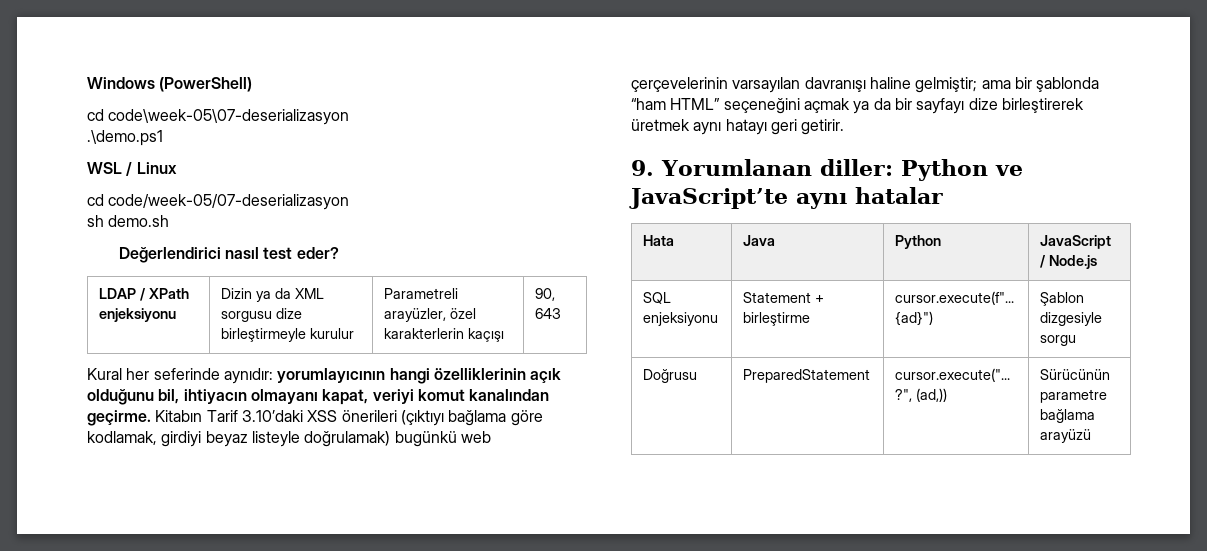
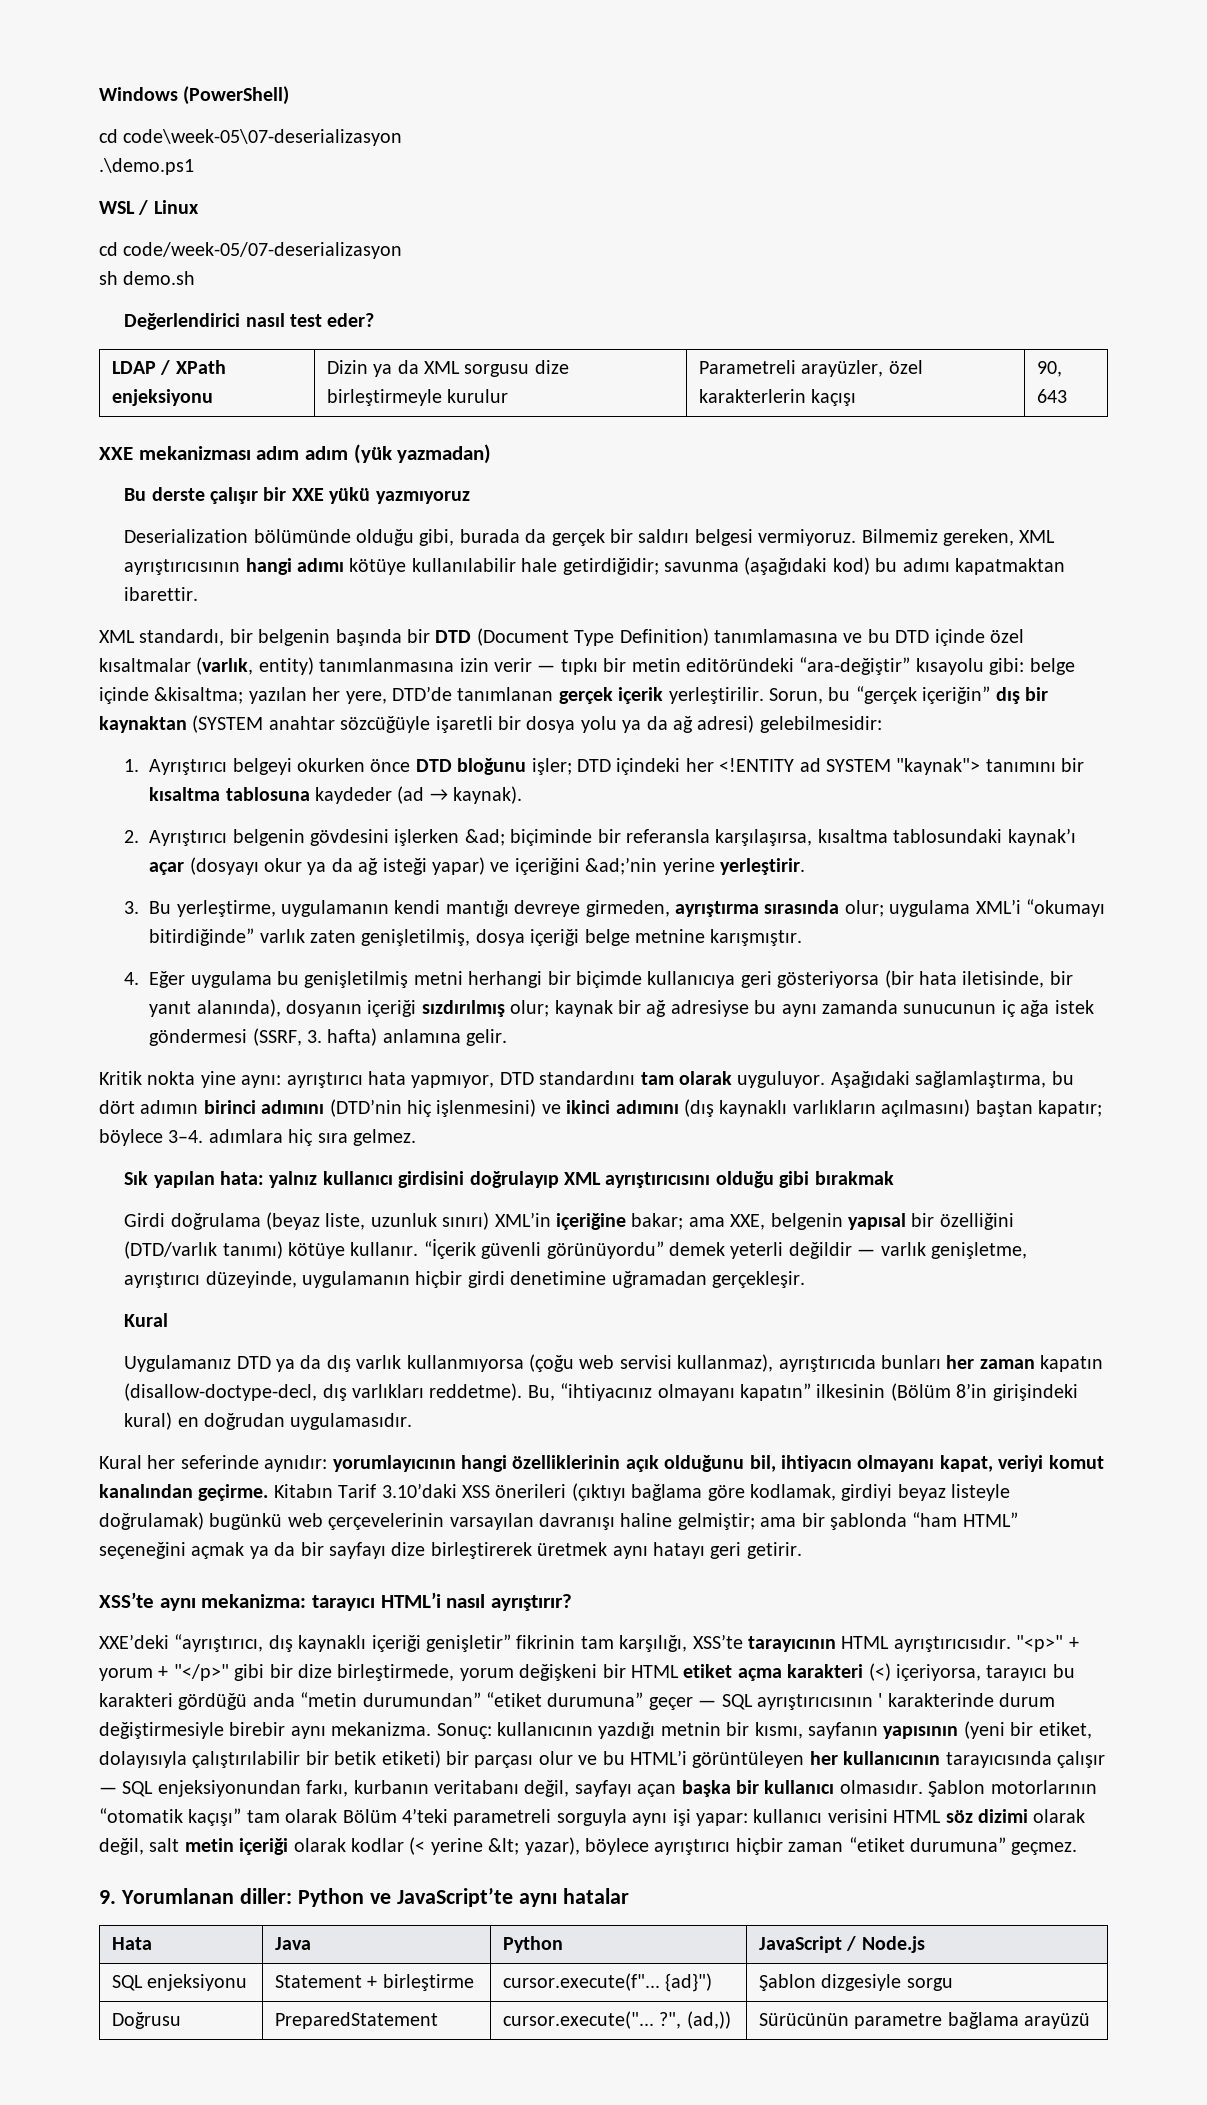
+ XXE mekanizması adım adım (yük yazmadan)
+ Bu derste çalışır bir XXE yükü yazmıyoruz
+ Deserialization bölümünde olduğu gibi, burada da gerçek bir saldırı belgesi vermiyoruz. Bilmemiz gereken, XML ayrıştırıcısının hangi adımı kötüye kullanılabilir hale getirdiğidir; savunma (aşağıdaki kod) bu adımı kapatmaktan ibarettir.
+ XML standardı, bir belgenin başında bir DTD (Document Type Definition) tanımlamasına ve bu DTD içinde özel kısaltmalar (varlık, entity) tanımlanmasına izin verir — tıpkı bir metin editöründeki “ara-değiştir” kısayolu gibi: belge içinde &kisaltma; yazılan her yere, DTD’de tanımlanan gerçek içerik yerleştirilir. Sorun, bu “gerçek içeriğin” dış bir kaynaktan (SYSTEM anahtar sözcüğüyle işaretli bir dosya yolu ya da ağ adresi) gelebilmesidir:
+ 1. Ayrıştırıcı belgeyi okurken önce DTD bloğunu işler; DTD içindeki her <!ENTITY ad SYSTEM "kaynak"> tanımını bir kısaltma tablosuna kaydeder (ad → kaynak).
+ 2. Ayrıştırıcı belgenin gövdesini işlerken &ad; biçiminde bir referansla karşılaşırsa, kısaltma tablosundaki kaynak’ı açar (dosyayı okur ya da ağ isteği yapar) ve içeriğini &ad;’nin yerine yerleştirir.
+ 3. Bu yerleştirme, uygulamanın kendi mantığı devreye girmeden, ayrıştırma sırasında olur; uygulama XML’i “okumayı bitirdiğinde” varlık zaten genişletilmiş, dosya içeriği belge metnine karışmıştır.
+ 4. Eğer uygulama bu genişletilmiş metni herhangi bir biçimde kullanıcıya geri gösteriyorsa (bir hata iletisinde, bir yanıt alanında), dosyanın içeriği sızdırılmış olur; kaynak bir ağ adresiyse bu aynı zamanda sunucunun iç ağa istek göndermesi (SSRF, 3. hafta) anlamına gelir.
+ Kritik nokta yine aynı: ayrıştırıcı hata yapmıyor, DTD standardını tam olarak uyguluyor. Aşağıdaki sağlamlaştırma, bu dört adımın birinci adımını (DTD’nin hiç işlenmesini) ve ikinci adımını (dış kaynaklı varlıkların açılmasını) baştan kapatır; böylece 3–4. adımlara hiç sıra gelmez.
+ Sık yapılan hata: yalnız kullanıcı girdisini doğrulayıp XML ayrıştırıcısını olduğu gibi bırakmak
+ Girdi doğrulama (beyaz liste, uzunluk sınırı) XML’in içeriğine bakar; ama XXE, belgenin yapısal bir özelliğini (DTD/varlık tanımı) kötüye kullanır. “İçerik güvenli görünüyordu” demek yeterli değildir — varlık genişletme, ayrıştırıcı düzeyinde, uygulamanın hiçbir girdi denetimine uğramadan gerçekleşir.
+ Kural
+ Uygulamanız DTD ya da dış varlık kullanmıyorsa (çoğu web servisi kullanmaz), ayrıştırıcıda bunları her zaman kapatın (disallow-doctype-decl, dış varlıkları reddetme). Bu, “ihtiyacınız olmayanı kapatın” ilkesinin (Bölüm 8’in girişindeki kural) en doğrudan uygulamasıdır.
+ XSS’te aynı mekanizma: tarayıcı HTML’i nasıl ayrıştırır?
+ XXE’deki “ayrıştırıcı, dış kaynaklı içeriği genişletir” fikrinin tam karşılığı, XSS’te tarayıcının HTML ayrıştırıcısıdır. "<p>" + yorum + "</p>" gibi bir dize birleştirmede, yorum değişkeni bir HTML etiket açma karakteri (<) içeriyorsa, tarayıcı bu karakteri gördüğü anda “metin durumundan” “etiket durumuna” geçer — SQL ayrıştırıcısının ' karakterinde durum değiştirmesiyle birebir aynı mekanizma. Sonuç: kullanıcının yazdığı metnin bir kısmı, sayfanın yapısının (yeni bir etiket, dolayısıyla çalıştırılabilir bir betik etiketi) bir parçası olur ve bu HTML’i görüntüleyen her kullanıcının tarayıcısında çalışır — SQL enjeksiyonundan farkı, kurbanın veritabanı değil, sayfayı açan başka bir kullanıcı olmasıdır. Şablon motorlarının “otomatik kaçışı” tam olarak Bölüm 4’teki parametreli sorguyla aynı işi yapar: kullanıcı verisini HTML söz dizimi olarak değil, salt metin içeriği olarak kodlar (< yerine &lt; yazar), böylece ayrıştırıcı hiçbir zaman “etiket durumuna” geçmez.

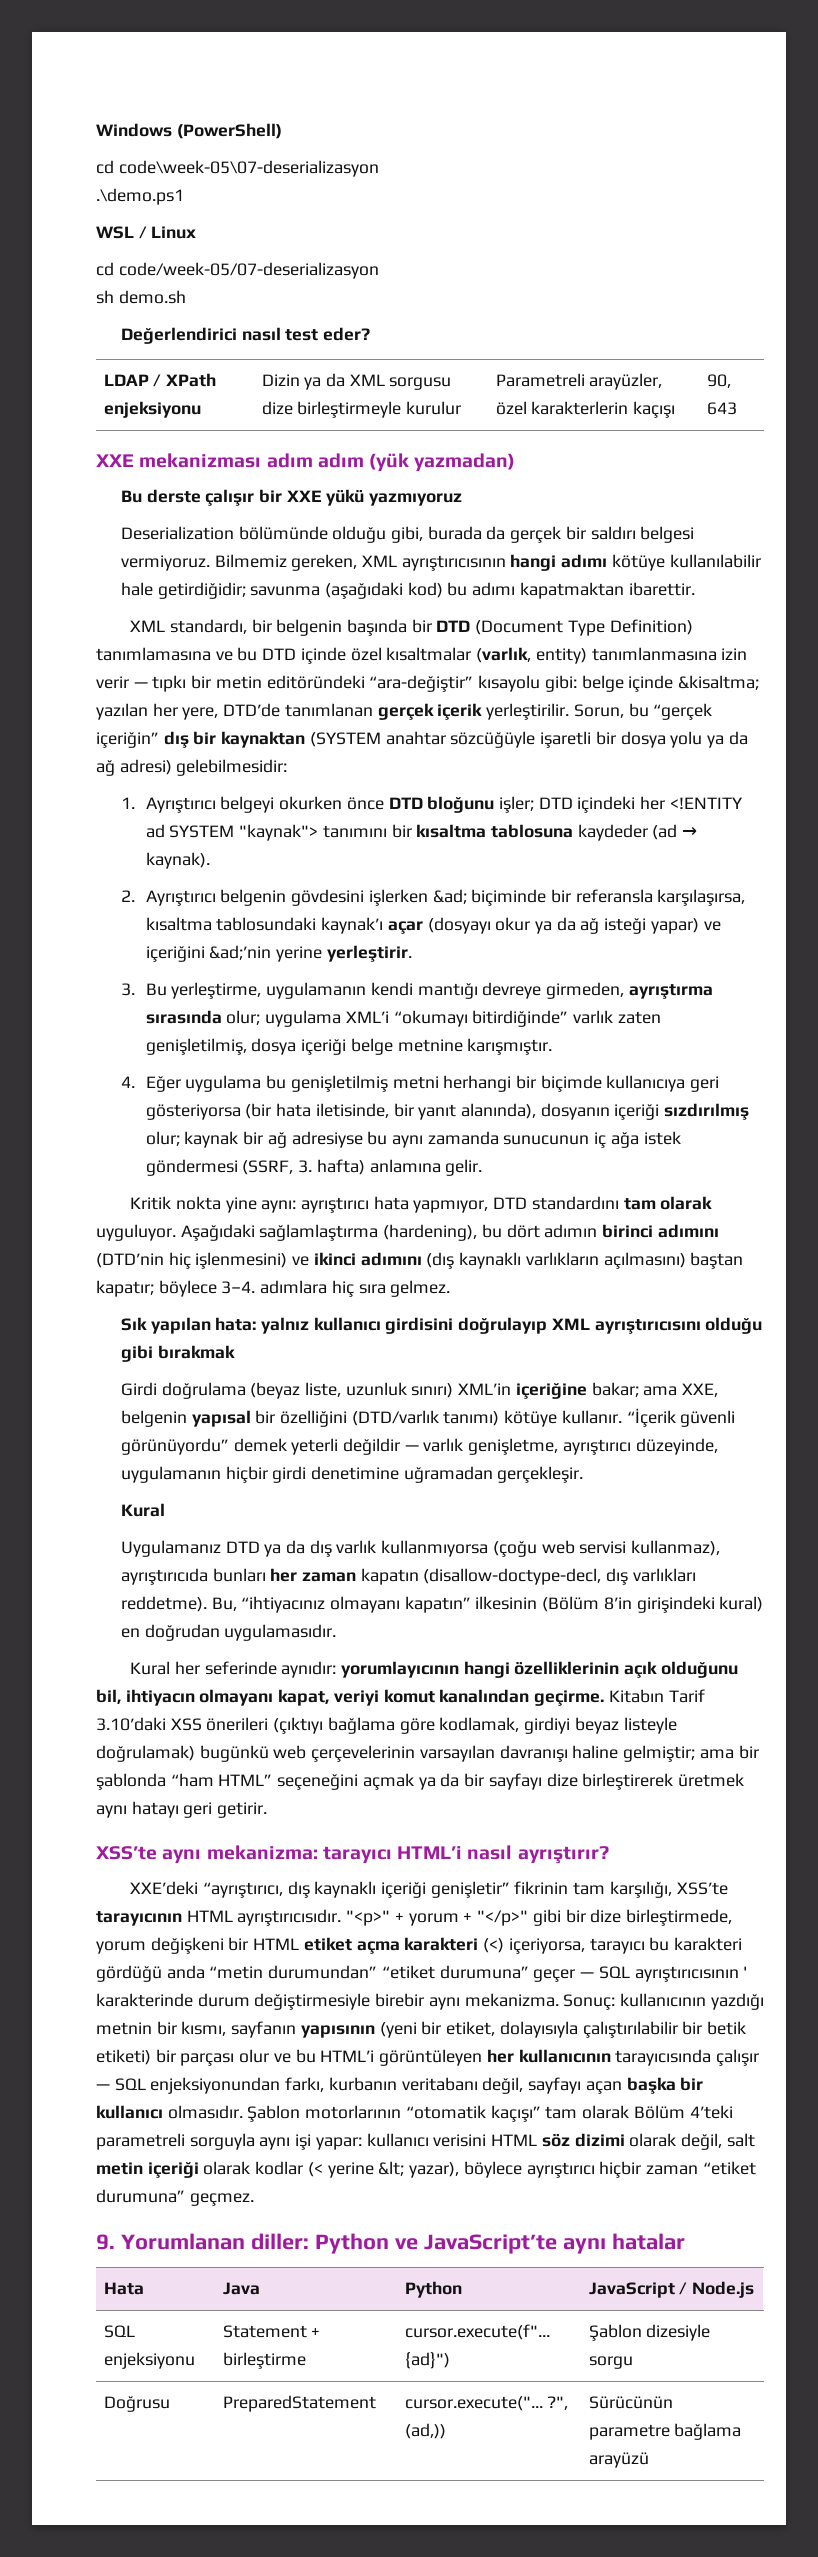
- Aşağıdaki sağlamlaştırma, bu dört adımın birinci adımını (DTD’nin hiç işlenmesini) ve ikinci adımını (dış kaynaklı varlıkların açılmasını) baştan kapatır; böylece 3–4. adımlara hiç sıra gelmez.
+ Aşağıdaki sağlamlaştırma (hardening), bu dört adımın birinci adımını (DTD’nin hiç işlenmesini) ve ikinci adımını (dış kaynaklı varlıkların açılmasını) baştan kapatır; böylece 3–4. adımlara hiç sıra gelmez.
- SQL enjeksiyonu | Statement + birleştirme | cursor.execute(f"... {ad}") | Şablon dizgesiyle sorgu
+ SQL enjeksiyonu | Statement + birleştirme | cursor.execute(f"... {ad}") | Şablon dizesiyle sorgu

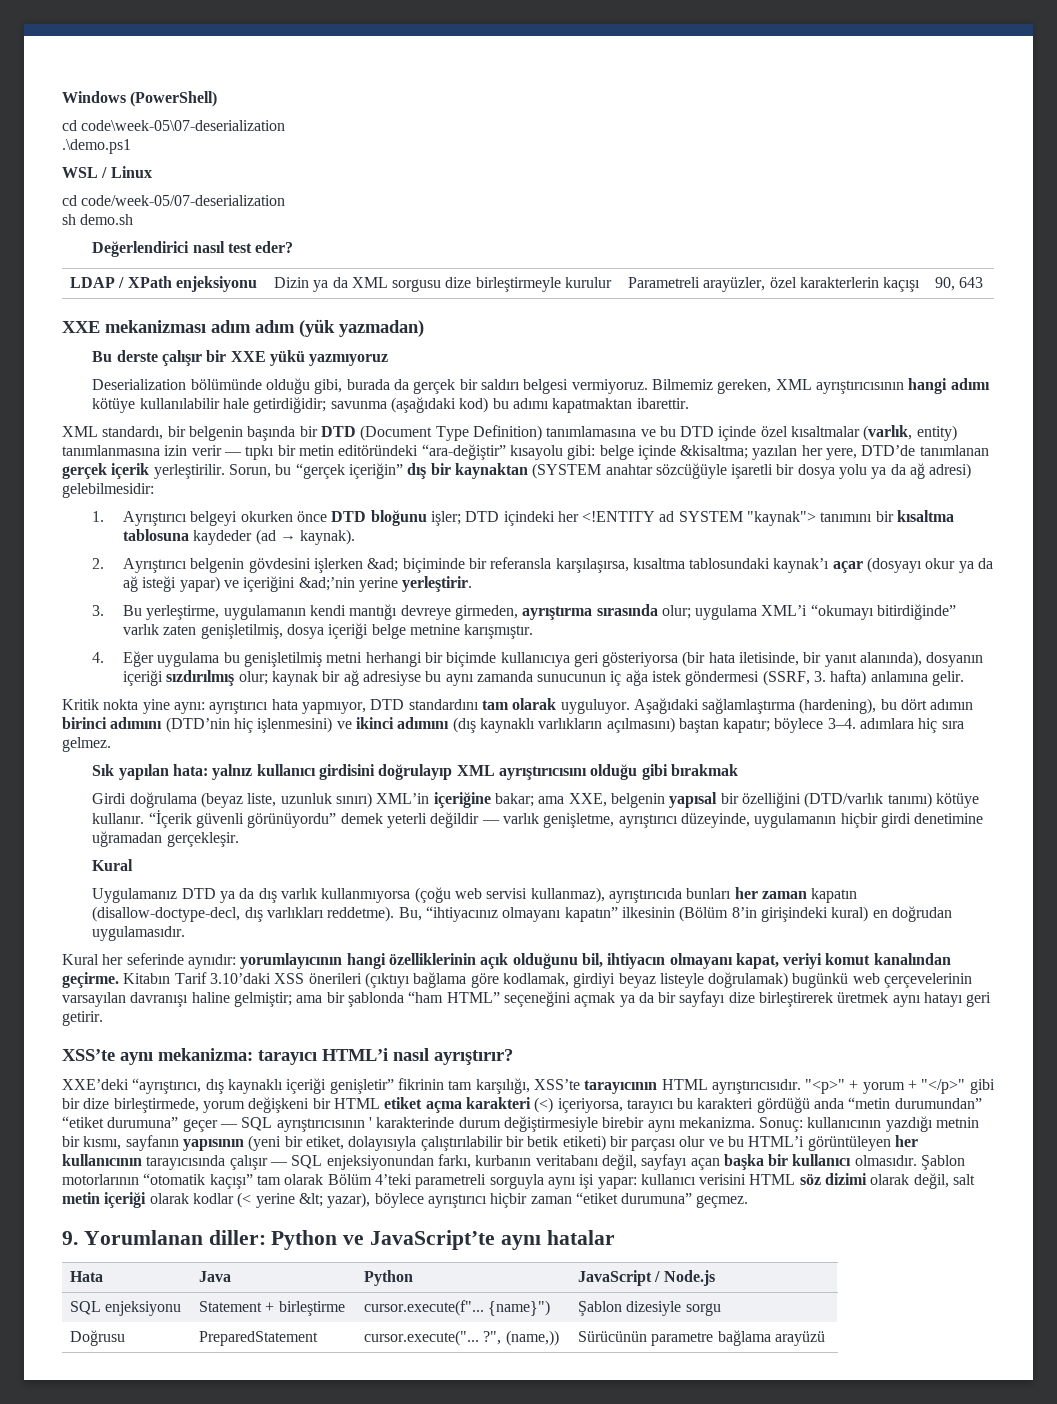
- cd code\week-05\07-deserializasyon
+ cd code\week-05\07-deserialization
- cd code/week-05/07-deserializasyon
+ cd code/week-05/07-deserialization
- SQL enjeksiyonu | Statement + birleştirme | cursor.execute(f"... {ad}") | Şablon dizesiyle sorgu
+ SQL enjeksiyonu | Statement + birleştirme | cursor.execute(f"... {name}") | Şablon dizesiyle sorgu
- Doğrusu | PreparedStatement | cursor.execute("... ?", (ad,)) | Sürücünün parametre bağlama arayüzü
+ Doğrusu | PreparedStatement | cursor.execute("... ?", (name,)) | Sürücünün parametre bağlama arayüzü

